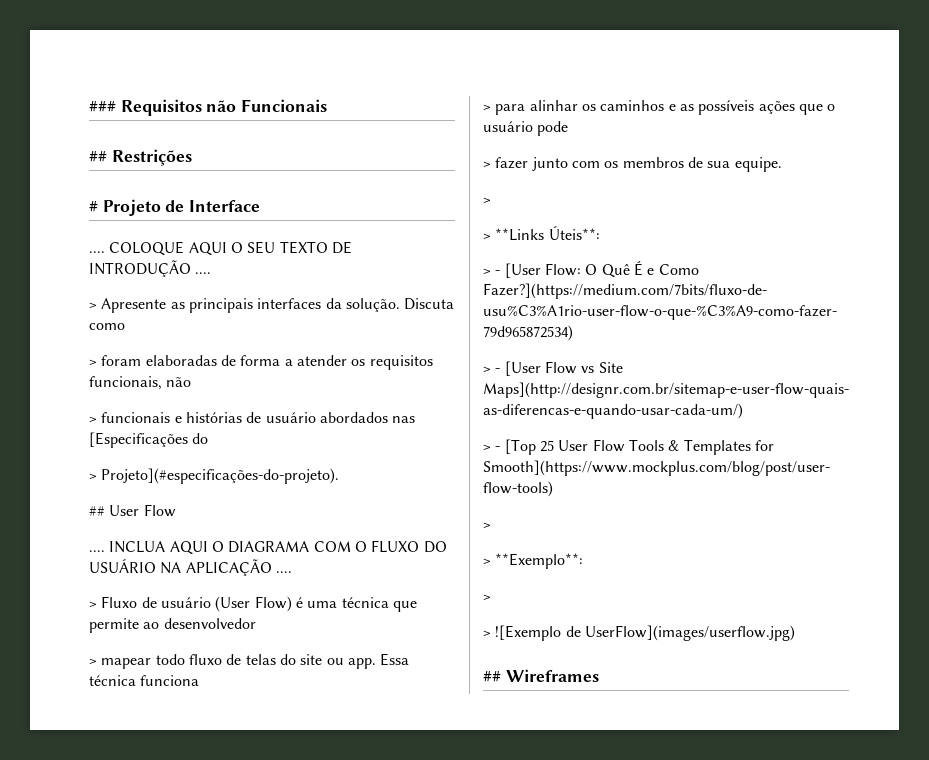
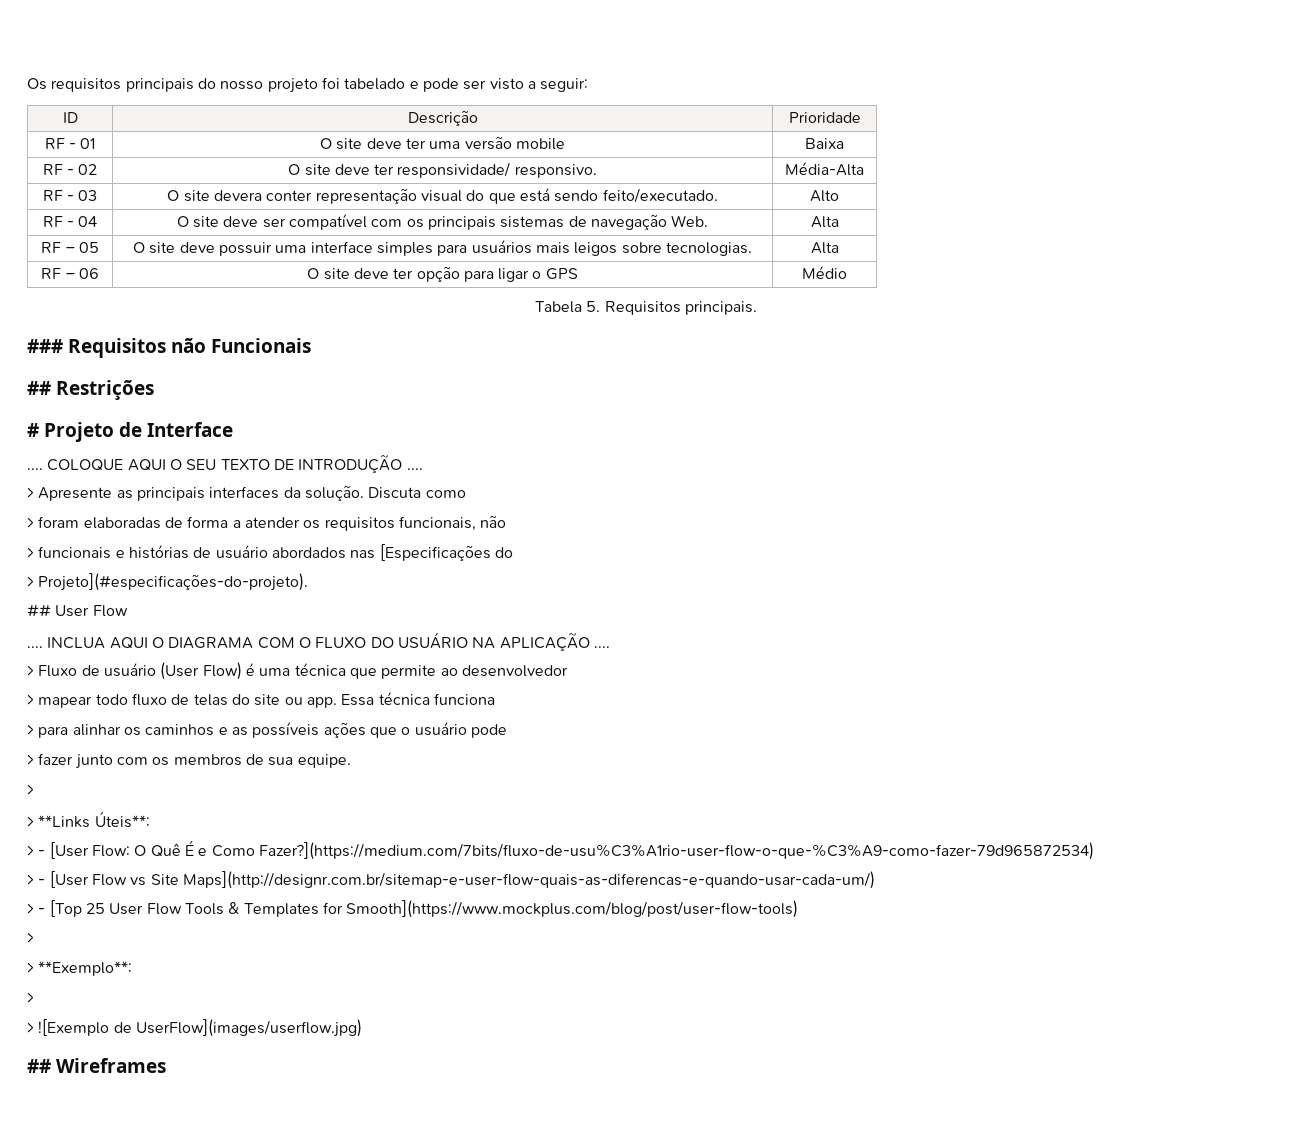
+ Os requisitos principais do nosso projeto foi tabelado e pode ser visto a seguir:
+ ID | Descrição | Prioridade
+ RF - 01 | O site deve ter uma versão mobile | Baixa
+ RF - 02 | O site deve ter responsividade/ responsivo. | Média-Alta
+ RF - 03 | O site devera conter representação visual do que está sendo feito/executado. | Alto
+ RF - 04 | O site deve ser compatível com os principais sistemas de navegação Web. | Alta
+ RF – 05 | O site deve possuir uma interface simples para usuários mais leigos sobre tecnologias. | Alta
+ RF – 06 | O site deve ter opção para ligar o GPS | Médio
+ Tabela 5. Requisitos principais.

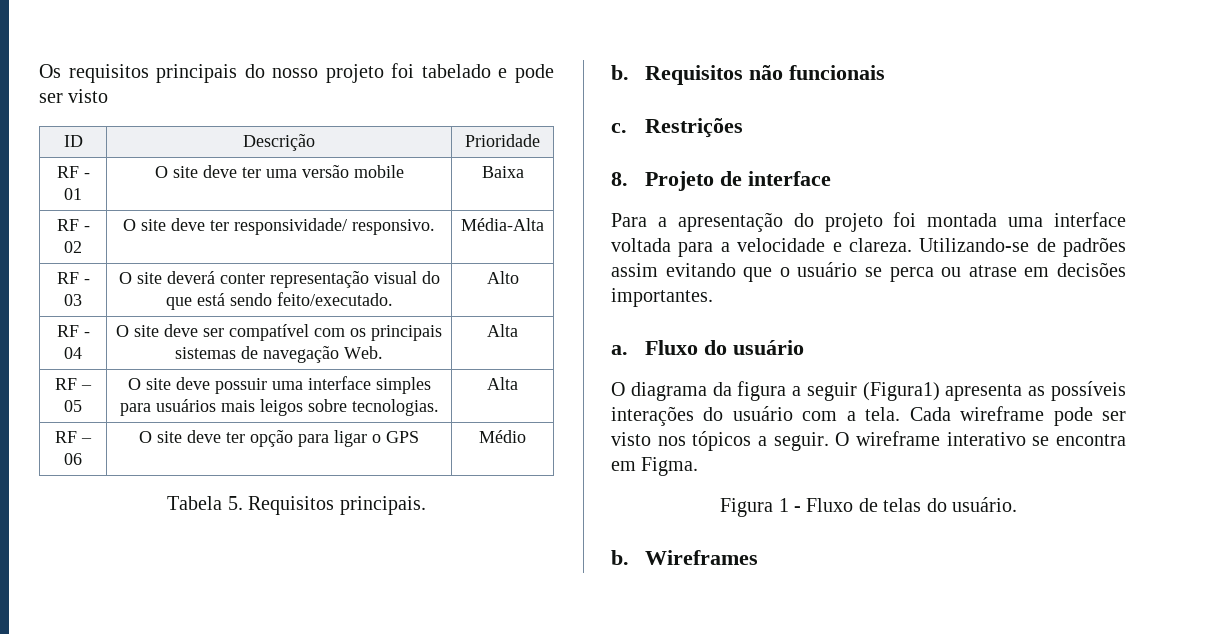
- Os requisitos principais do nosso projeto foi tabelado e pode ser visto a seguir:
+ Os requisitos principais do nosso projeto foi tabelado e pode ser visto
- RF - 03 | O site devera conter representação visual do que está sendo feito/executado. | Alto
+ RF - 03 | O site deverá conter representação visual do que está sendo feito/executado. | Alto
- ### Requisitos não Funcionais
- ## Restrições
+ b. Requisitos não funcionais
+ c. Restrições
- # Projeto de Interface
- .... COLOQUE AQUI O SEU TEXTO DE INTRODUÇÃO ....
- > Apresente as principais interfaces da solução. Discuta como
- > foram elaboradas de forma a atender os requisitos funcionais, não
- > funcionais e histórias de usuário abordados nas [Especificações do
- > Projeto](#especificações-do-projeto).
- ## User Flow
- .... INCLUA AQUI O DIAGRAMA COM O FLUXO DO USUÁRIO NA APLICAÇÃO ....
- > Fluxo de usuário (User Flow) é uma técnica que permite ao desenvolvedor
- > mapear todo fluxo de telas do site ou app. Essa técnica funciona
- > para alinhar os caminhos e as possíveis ações que o usuário pode
- > fazer junto com os membros de sua equipe.
- >
- > **Links Úteis**:
- > - [User Flow: O Quê É e Como Fazer?](https://medium.com/7bits/fluxo-de-usu%C3%A1rio-user-flow-o-que-%C3%A9-como-fazer-79d965872534)
- > - [User Flow vs Site Maps](http://designr.com.br/sitemap-e-user-flow-quais-as-diferencas-e-quando-usar-cada-um/)
- > - [Top 25 User Flow Tools & Templates for Smooth](https://www.mockplus.com/blog/post/user-flow-tools)
- >
- > **Exemplo**:
- >
- > ![Exemplo de UserFlow](images/userflow.jpg)
- ## Wireframes
+ 8. Projeto de interface
+ Para a apresentação do projeto foi montada uma interface voltada para a velocidade e clareza. Utilizando-se de padrões assim evitando que o usuário se perca ou atrase em decisões importantes.
+ a. Fluxo do usuário
+ O diagrama da figura a seguir (Figura1) apresenta as possíveis interações do usuário com a tela. Cada wireframe pode ser visto nos tópicos a seguir. O wireframe interativo se encontra em Figma.
+ Figura 1 - Fluxo de telas do usuário.
+ b. Wireframes

